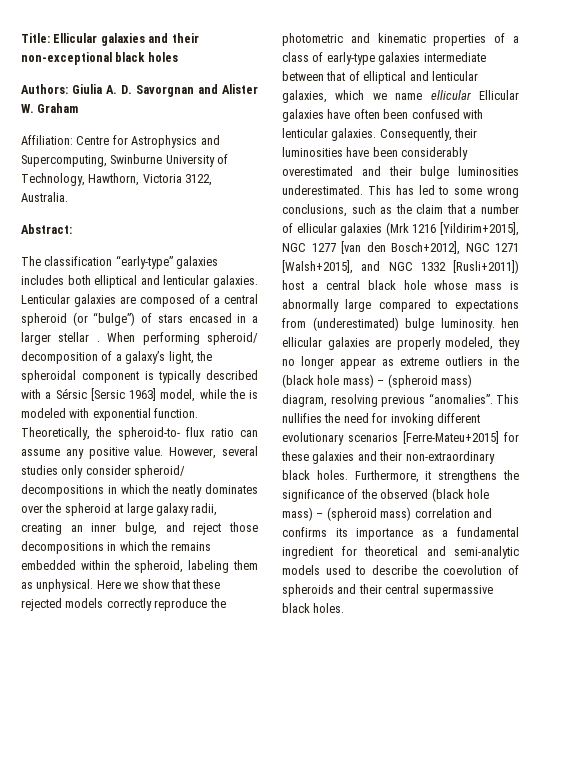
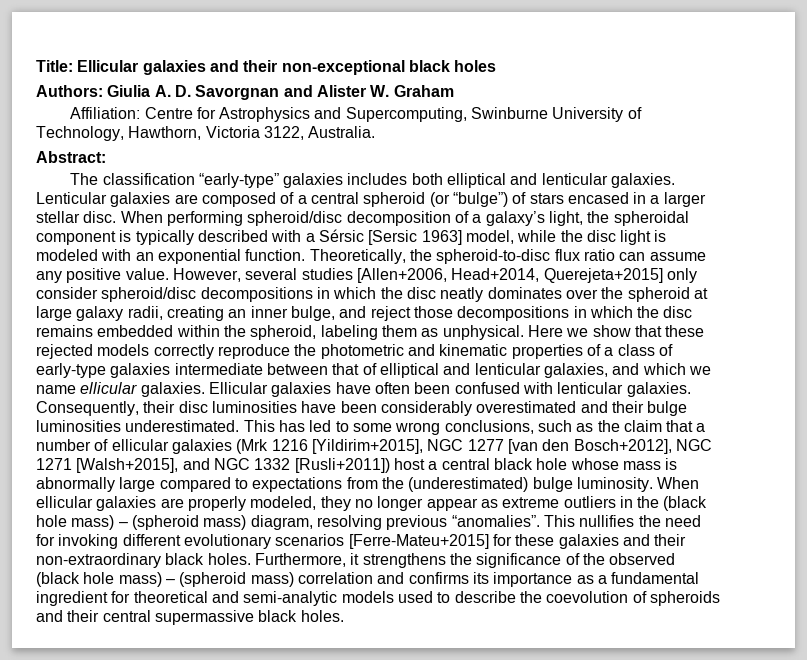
- Lenticular galaxies are composed of a central spheroid (or “bulge”) of stars encased in a larger stellar .
+ Lenticular galaxies are composed of a central spheroid (or “bulge”) of stars encased in a larger stellar disc.
- When performing spheroid/ decomposition of a galaxy’s light, the spheroidal component is typically described with a Sérsic [Sersic 1963] model, while the is modeled with exponential function.
+ When performing spheroid/disc decomposition of a galaxy’s light, the spheroidal component is typically described with a Sérsic [Sersic 1963] model, while the disc light is modeled with an exponential function.
- Theoretically, the spheroid-to- flux ratio can assume any positive value.
+ Theoretically, the spheroid-to-disc flux ratio can assume any positive value.
- However, several studies only consider spheroid/ decompositions in which the neatly dominates over the spheroid at large galaxy radii, creating an inner bulge, and reject those decompositions in which the remains embedded within the spheroid, labeling them as unphysical.
+ However, several studies [Allen+2006, Head+2014, Querejeta+2015] only consider spheroid/disc decompositions in which the disc neatly dominates over the spheroid at large galaxy radii, creating an inner bulge, and reject those decompositions in which the disc remains embedded within the spheroid, labeling them as unphysical.
- Here we show that these rejected models correctly reproduce the photometric and kinematic properties of a class of early-type galaxies intermediate between that of elliptical and lenticular galaxies, which we name ellicular Ellicular galaxies have often been confused with lenticular galaxies.
+ Here we show that these rejected models correctly reproduce the photometric and kinematic properties of a class of early-type galaxies intermediate between that of elliptical and lenticular galaxies, and which we name ellicular galaxies. Ellicular galaxies have often been confused with lenticular galaxies.
- Consequently, their luminosities have been considerably overestimated and their bulge luminosities underestimated.
+ Consequently, their disc luminosities have been considerably overestimated and their bulge luminosities underestimated.
- This has led to some wrong conclusions, such as the claim that a number of ellicular galaxies (Mrk 1216 [Yildirim+2015], NGC 1277 [van den Bosch+2012], NGC 1271 [Walsh+2015], and NGC 1332 [Rusli+2011]) host a central black hole whose mass is abnormally large compared to expectations from (underestimated) bulge luminosity. hen ellicular galaxies are properly modeled, they no longer appear as extreme outliers in the (black hole mass) – (spheroid mass) diagram, resolving previous “anomalies”.
+ This has led to some wrong conclusions, such as the claim that a number of ellicular galaxies (Mrk 1216 [Yildirim+2015], NGC 1277 [van den Bosch+2012], NGC 1271 [Walsh+2015], and NGC 1332 [Rusli+2011]) host a central black hole whose mass is abnormally large compared to expectations from the (underestimated) bulge luminosity. When ellicular galaxies are properly modeled, they no longer appear as extreme outliers in the (black hole mass) – (spheroid mass) diagram, resolving previous “anomalies”.

